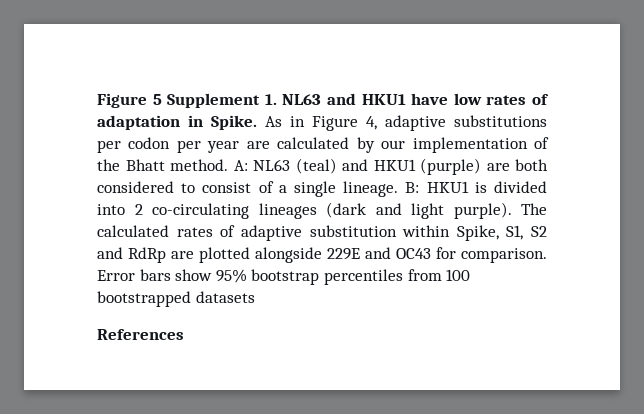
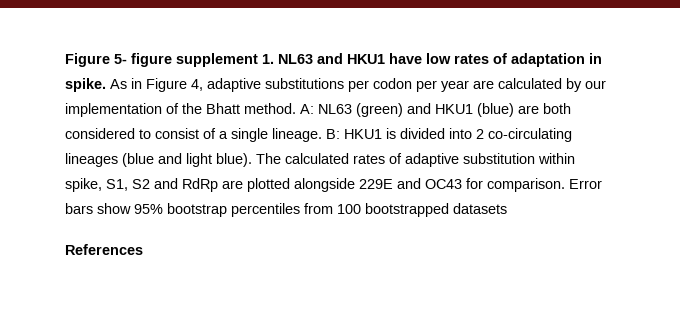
- Figure 5 Supplement 1. NL63 and HKU1 have low rates of adaptation in Spike.
+ Figure 5- figure supplement 1. NL63 and HKU1 have low rates of adaptation in spike.
- A: NL63 (teal) and HKU1 (purple) are both considered to consist of a single lineage.
+ A: NL63 (green) and HKU1 (blue) are both considered to consist of a single lineage.
- B: HKU1 is divided into 2 co-circulating lineages (dark and light purple).
+ B: HKU1 is divided into 2 co-circulating lineages (blue and light blue).
- The calculated rates of adaptive substitution within Spike, S1, S2 and RdRp are plotted alongside 229E and OC43 for comparison.
+ The calculated rates of adaptive substitution within spike, S1, S2 and RdRp are plotted alongside 229E and OC43 for comparison.

